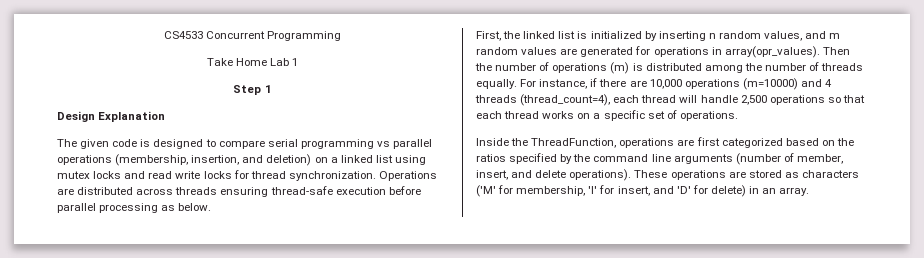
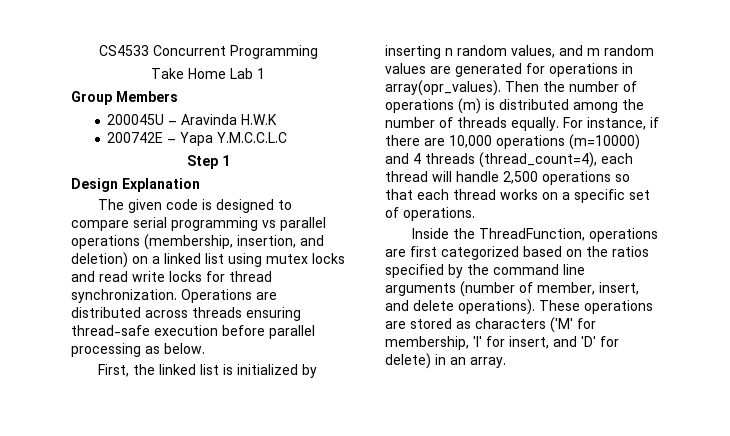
+ Group Members
+ 200045U – Aravinda H.W.K
+ 200742E – Yapa Y.M.C.C.L.C

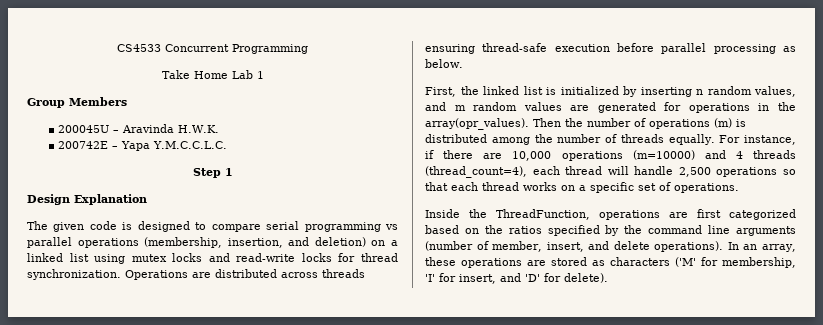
- 200045U – Aravinda H.W.K
+ 200045U – Aravinda H.W.K.
- 200742E – Yapa Y.M.C.C.L.C
+ 200742E – Yapa Y.M.C.C.L.C.
- The given code is designed to compare serial programming vs parallel operations (membership, insertion, and deletion) on a linked list using mutex locks and read write locks for thread synchronization.
+ The given code is designed to compare serial programming vs parallel operations (membership, insertion, and deletion) on a linked list using mutex locks and read-write locks for thread synchronization.
- First, the linked list is initialized by inserting n random values, and m random values are generated for operations in array(opr_values).
+ First, the linked list is initialized by inserting n random values, and m random values are generated for operations in the array(opr_values).
- These operations are stored as characters ('M' for membership, 'I' for insert, and 'D' for delete) in an array.
+ In an array, these operations are stored as characters ('M' for membership, 'I' for insert, and 'D' for delete).

